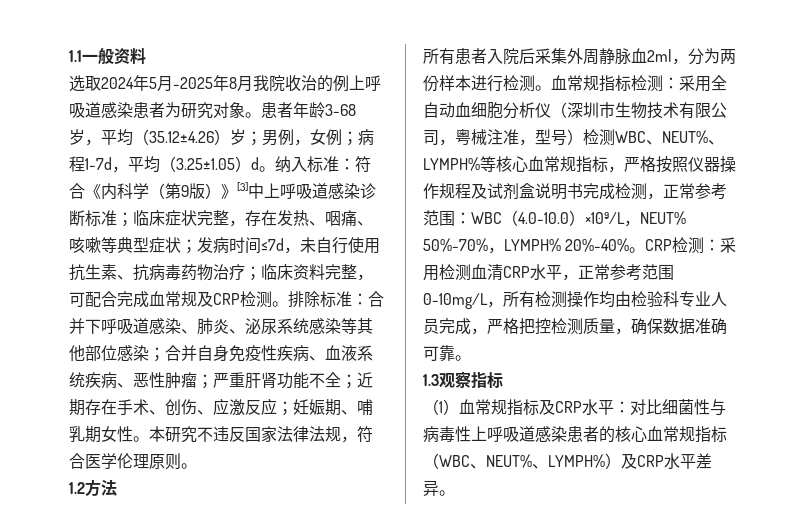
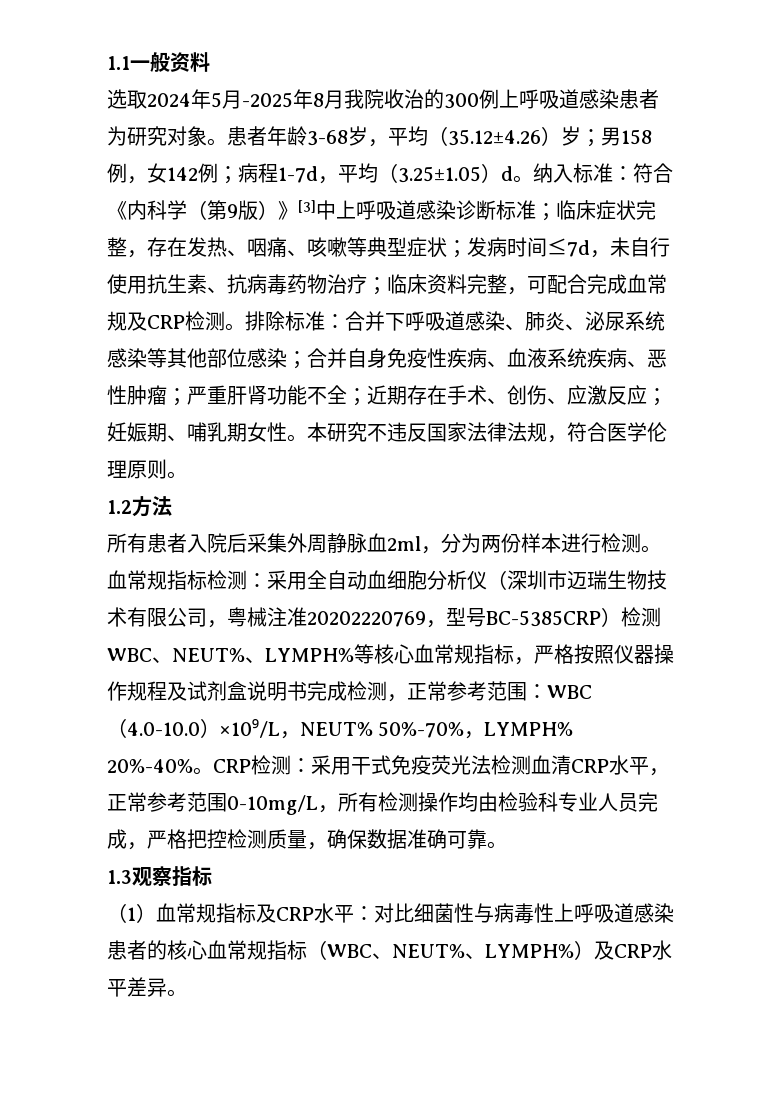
- 选取2024年5月-2025年8月我院收治的例上呼吸道感染患者为研究对象。
+ 选取2024年5月-2025年8月我院收治的300例上呼吸道感染患者为研究对象。
- 患者年龄3-68岁，平均（35.12±4.26）岁；男例，女例；病程1-7d，平均（3.25±1.05）d。
+ 患者年龄3-68岁，平均（35.12±4.26）岁；男158例，女142例；病程1-7d，平均（3.25±1.05）d。
- 血常规指标检测：采用全自动血细胞分析仪（深圳市生物技术有限公司，粤械注准，型号）检测WBC、NEUT%、LYMPH%等核心血常规指标，严格按照仪器操作规程及试剂盒说明书完成检测，正常参考范围：WBC（4.0-10.0）×10⁹/L，NEUT% 50%-70%，LYMPH% 20%-40%。
+ 血常规指标检测：采用全自动血细胞分析仪（深圳市迈瑞生物技术有限公司，粤械注准20202220769，型号BC-5385CRP）检测WBC、NEUT%、LYMPH%等核心血常规指标，严格按照仪器操作规程及试剂盒说明书完成检测，正常参考范围：WBC（4.0-10.0）×10⁹/L，NEUT% 50%-70%，LYMPH% 20%-40%。
- CRP检测：采用检测血清CRP水平，正常参考范围0-10mg/L，所有检测操作均由检验科专业人员完成，严格把控检测质量，确保数据准确可靠。
+ CRP检测：采用干式免疫荧光法检测血清CRP水平，正常参考范围0-10mg/L，所有检测操作均由检验科专业人员完成，严格把控检测质量，确保数据准确可靠。

